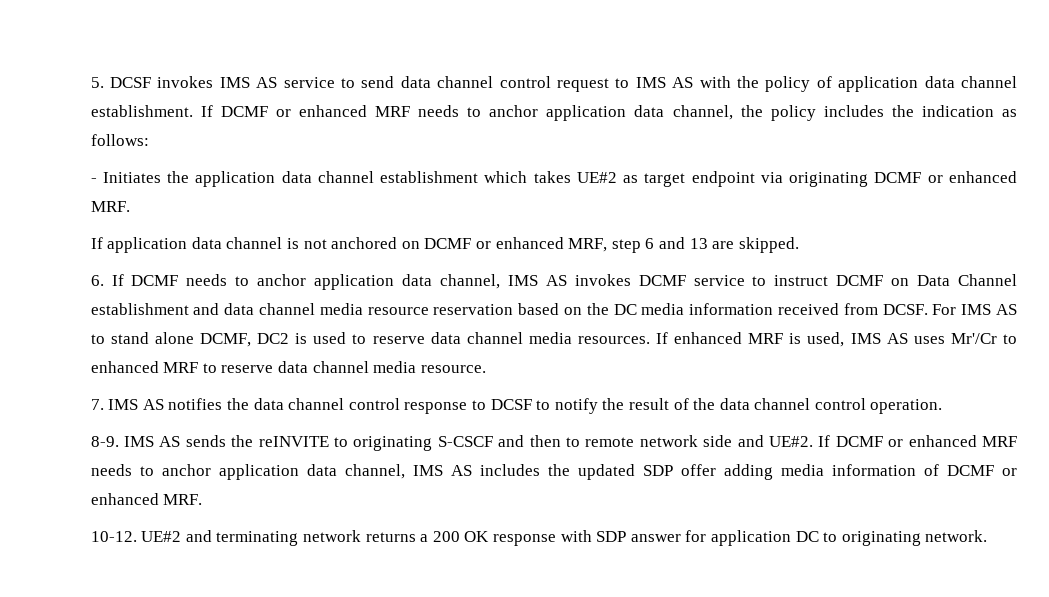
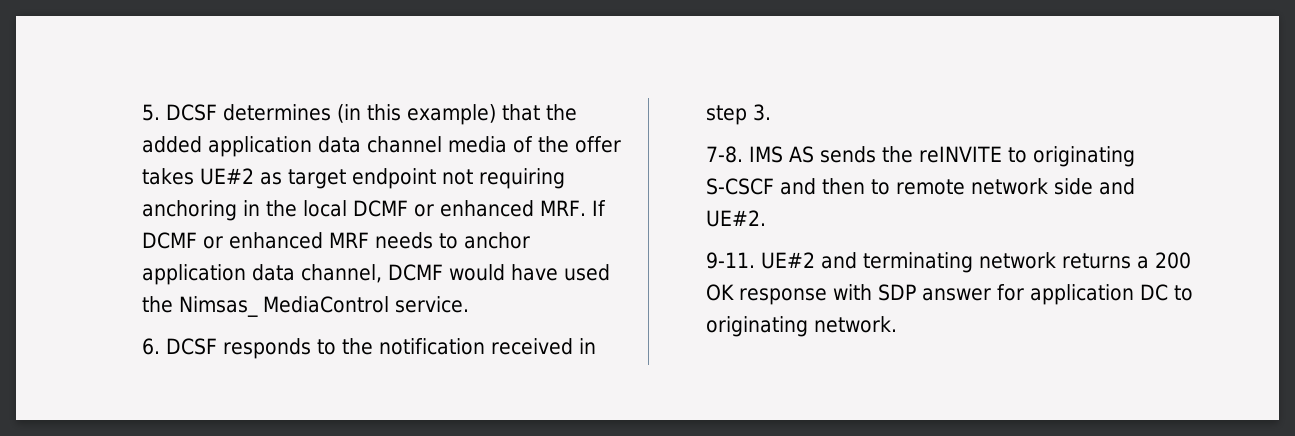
- 5. DCSF invokes IMS AS service to send data channel control request to IMS AS with the policy of application data channel establishment. If DCMF or enhanced MRF needs to anchor application data channel, the policy includes the indication as follows:
- - Initiates the application data channel establishment which takes UE#2 as target endpoint via originating DCMF or enhanced MRF.
- If application data channel is not anchored on DCMF or enhanced MRF, step 6 and 13 are skipped.
- 6. If DCMF needs to anchor application data channel, IMS AS invokes DCMF service to instruct DCMF on Data Channel establishment and data channel media resource reservation based on the DC media information received from DCSF. For IMS AS to stand alone DCMF, DC2 is used to reserve data channel media resources. If enhanced MRF is used, IMS AS uses Mr'/Cr to enhanced MRF to reserve data channel media resource.
- 7. IMS AS notifies the data channel control response to DCSF to notify the result of the data channel control operation.
- 8-9.
+ 5. DCSF determines (in this example) that the added application data channel media of the offer takes UE#2 as target endpoint not requiring anchoring in the local DCMF or enhanced MRF. If DCMF or enhanced MRF needs to anchor application data channel, DCMF would have used the Nimsas_ MediaControl service.
+ 6. DCSF responds to the notification received in step 3.
+ 7-8.
- IMS AS sends the reINVITE to originating S-CSCF and then to remote network side and UE#2. If DCMF or enhanced MRF needs to anchor application data channel, IMS AS includes the updated SDP offer adding media information of DCMF or enhanced MRF.
- 10-12.
+ IMS AS sends the reINVITE to originating S-CSCF and then to remote network side and UE#2.
+ 9-11.

